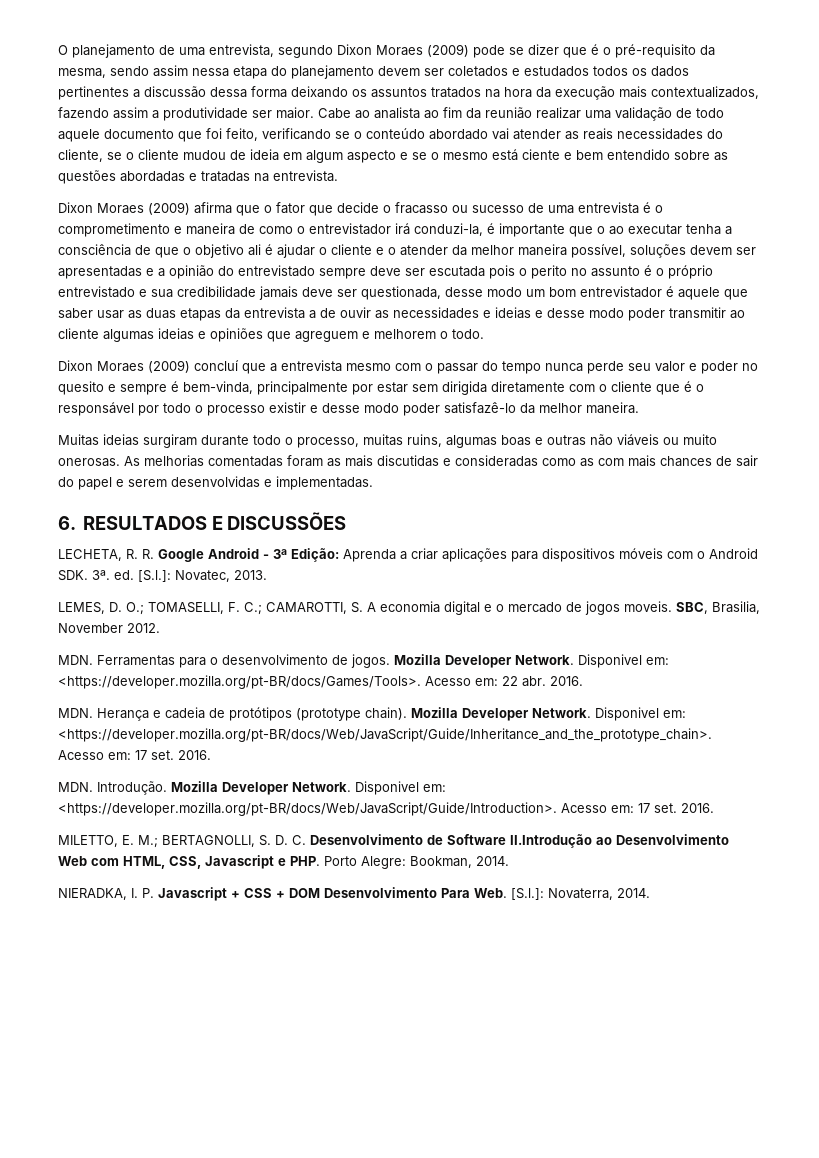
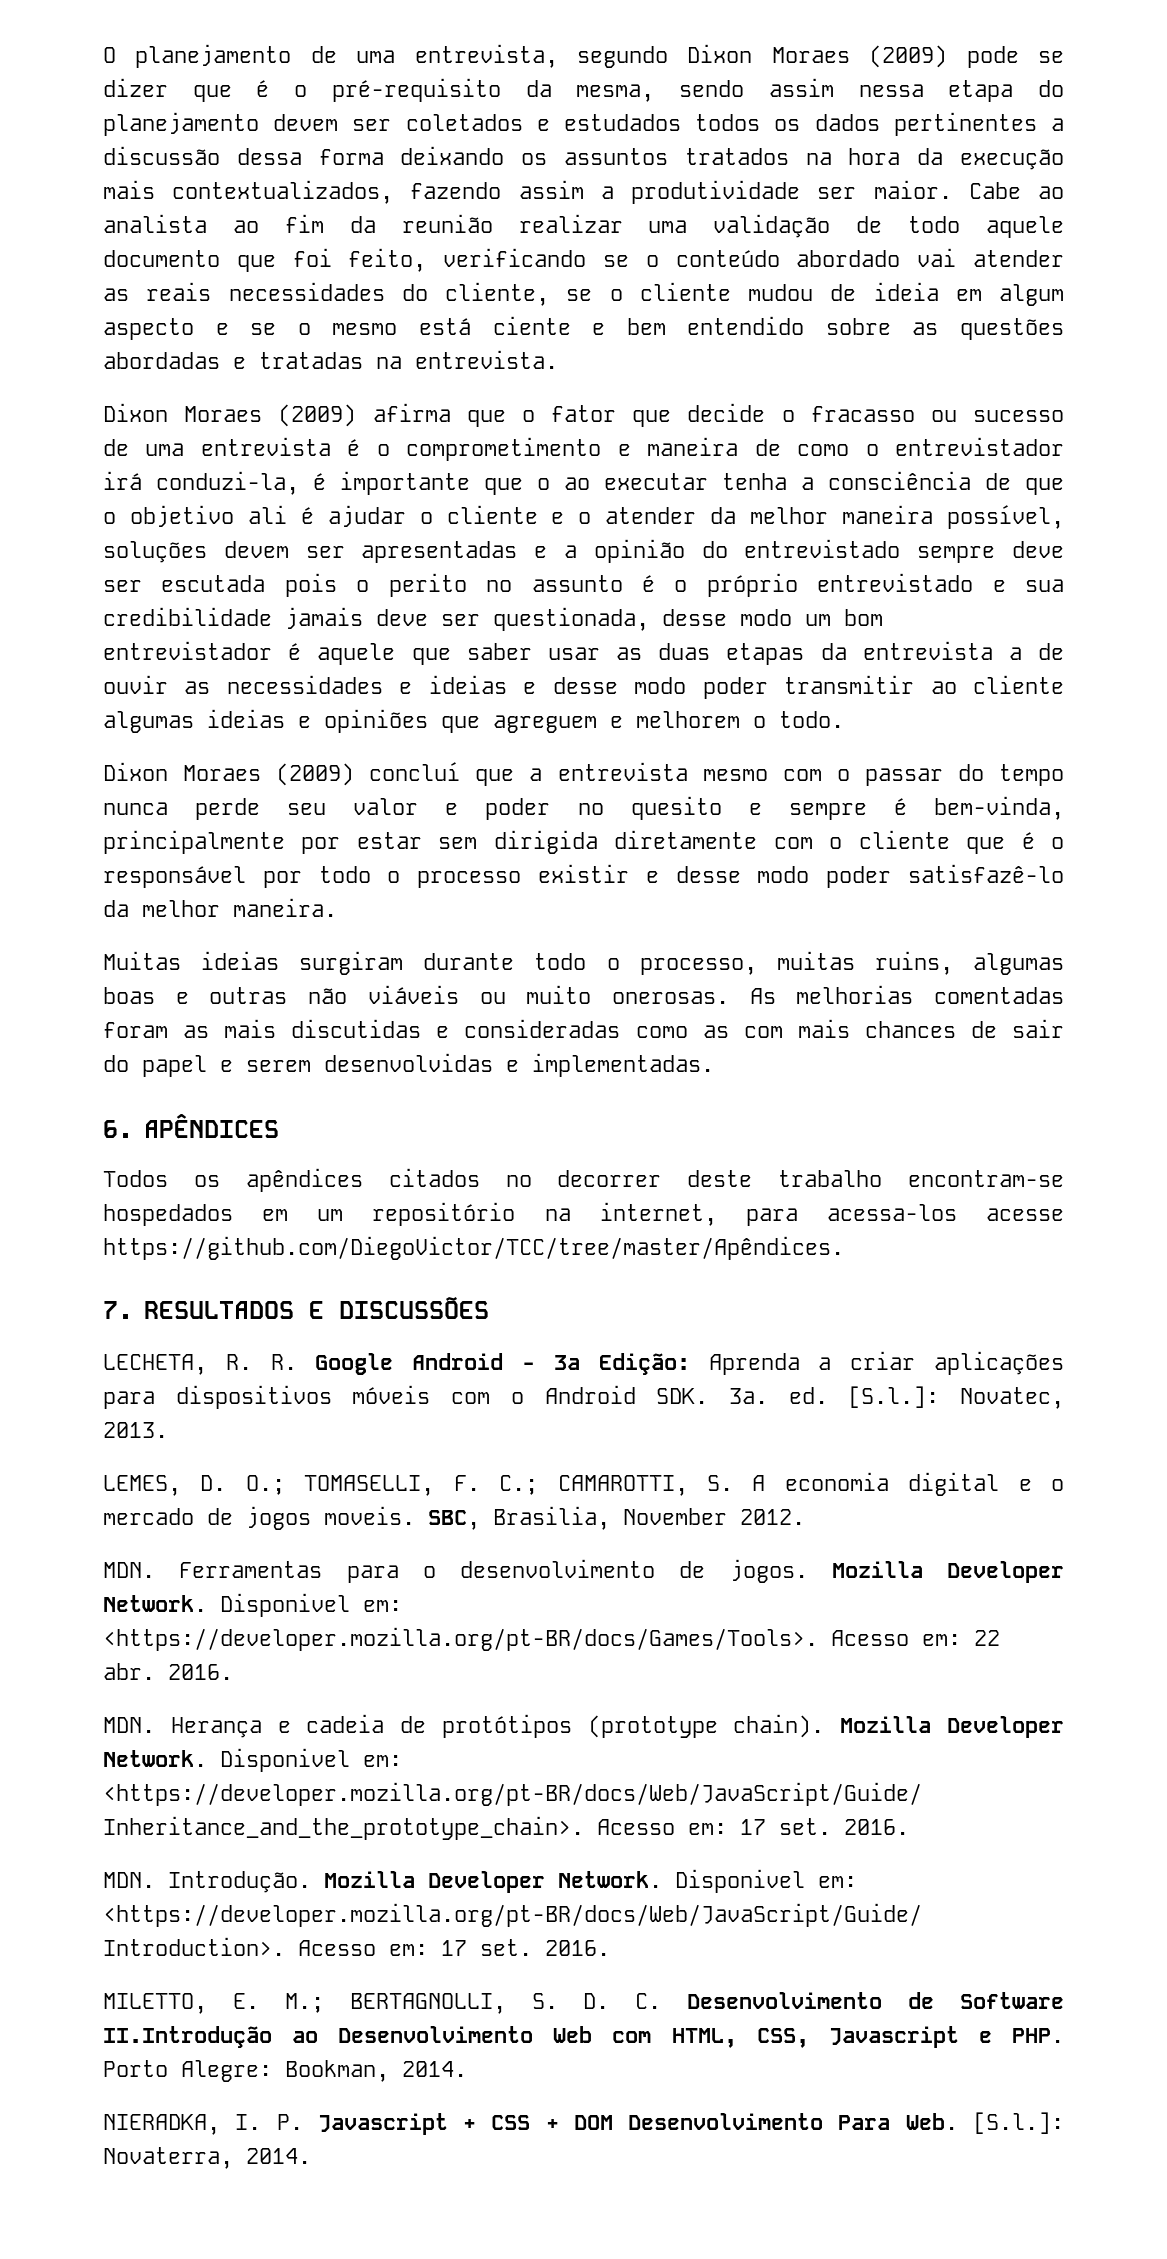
- 6. RESULTADOS E DISCUSSÕES
+ 6. APÊNDICES
+ Todos os apêndices citados no decorrer deste trabalho encontram-se hospedados em um repositório na internet, para acessa-los acesse https://github.com/DiegoVictor/TCC/tree/master/Apêndices.
+ 7. RESULTADOS E DISCUSSÕES

